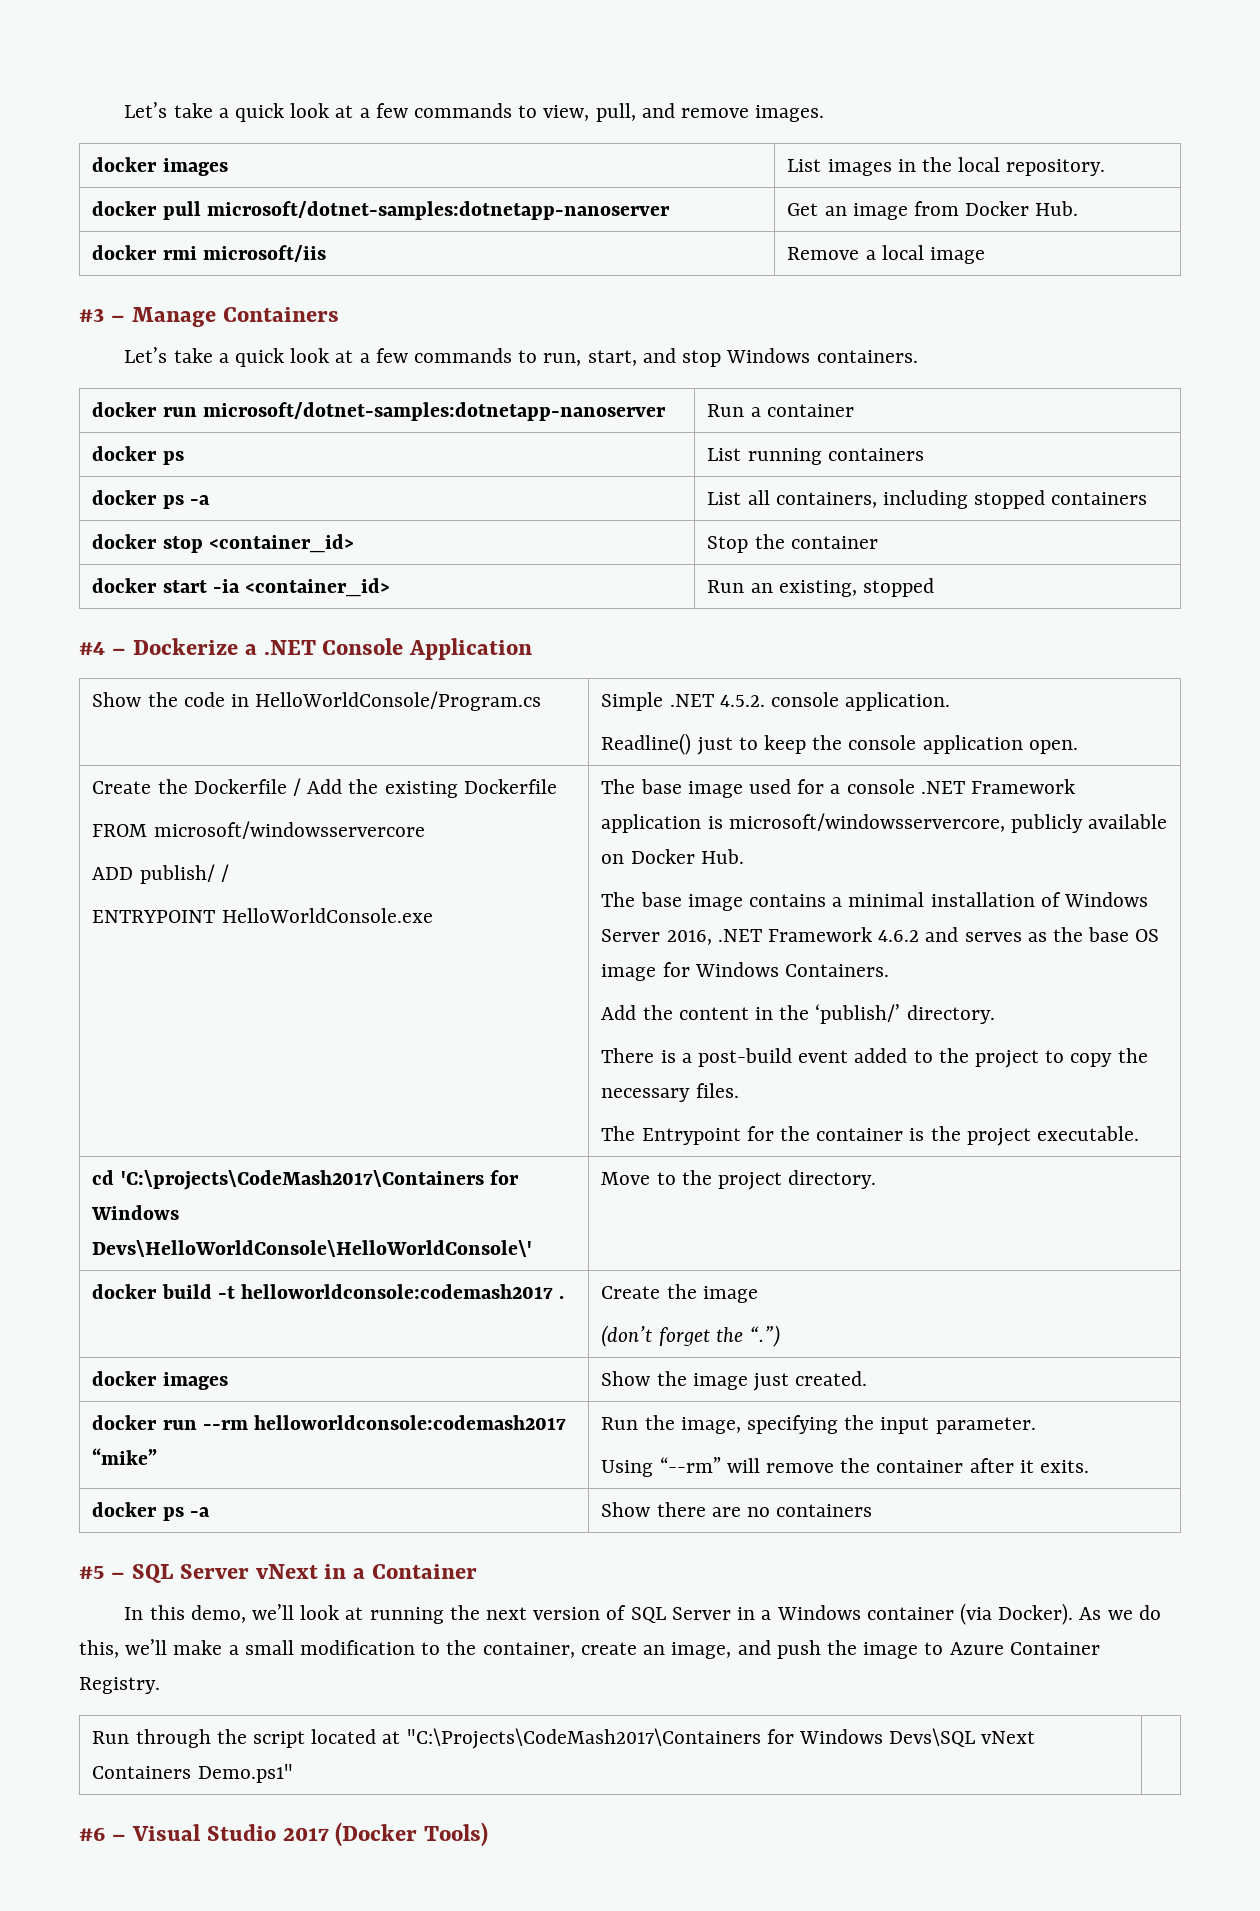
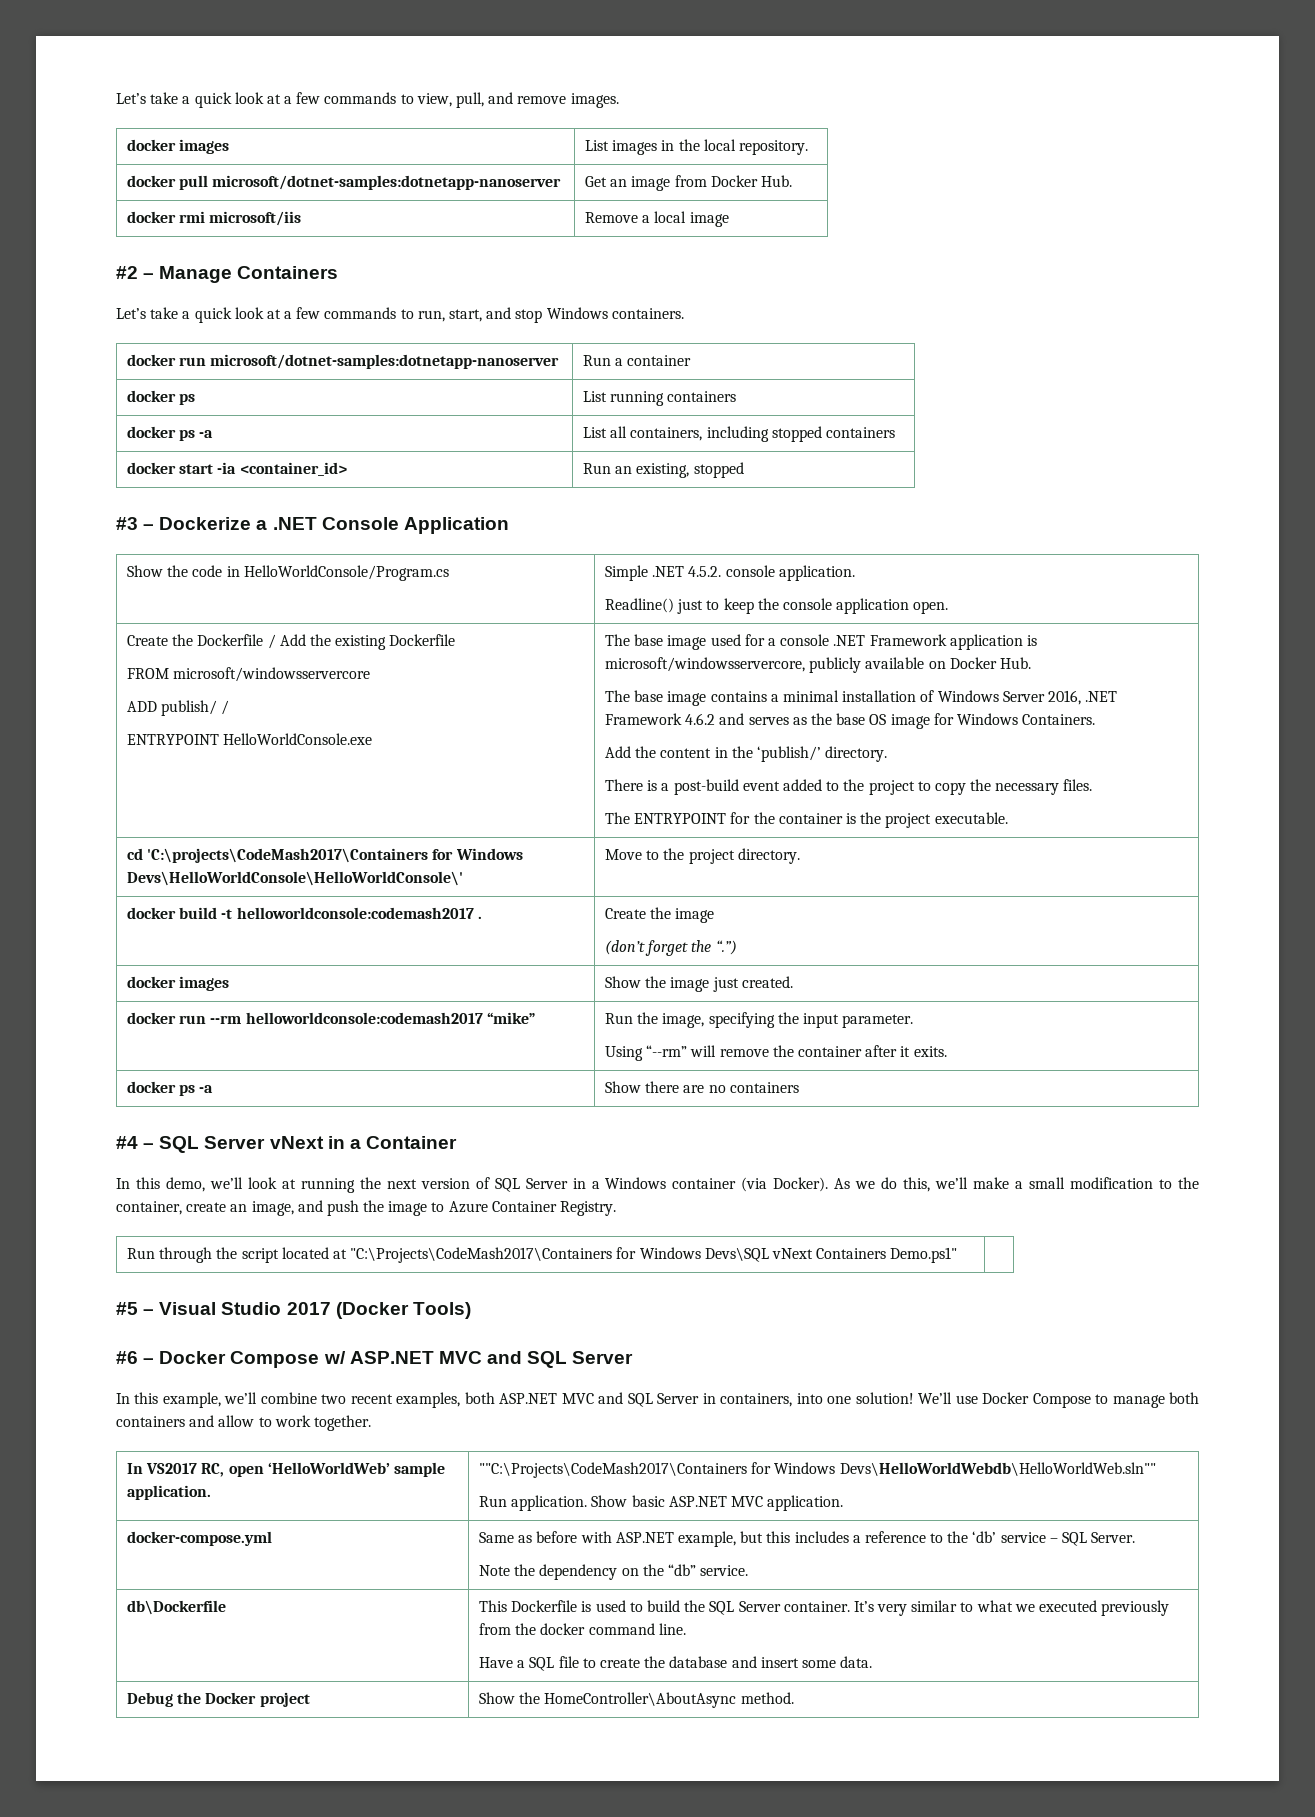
- #3 – Manage Containers
+ #2 – Manage Containers
- docker stop <container_id> | Stop the container
- #4 – Dockerize a .NET Console Application
+ #3 – Dockerize a .NET Console Application
- The Entrypoint for the container is the project executable.
+ The ENTRYPOINT for the container is the project executable.
- #5 – SQL Server vNext in a Container
+ #4 – SQL Server vNext in a Container
- #6 – Visual Studio 2017 (Docker Tools)
+ #5 – Visual Studio 2017 (Docker Tools)
+ #6 – Docker Compose w/ ASP.NET MVC and SQL Server
+ In this example, we’ll combine two recent examples, both ASP.NET MVC and SQL Server in containers, into one solution! We’ll use Docker Compose to manage both containers and allow to work together.
+ In VS2017 RC, open ‘HelloWorldWeb’ sample application. | ""C:\Projects\CodeMash2017\Containers for Windows Devs\HelloWorldWebdb\HelloWorldWeb.sln""
+ Run application. Show basic ASP.NET MVC application.
+ docker-compose.yml | Same as before with ASP.NET example, but this includes a reference to the ‘db’ service – SQL Server.
+ Note the dependency on the “db” service.
+ db\Dockerfile | This Dockerfile is used to build the SQL Server container. It’s very similar to what we executed previously from the docker command line.
+ Have a SQL file to create the database and insert some data.
+ Debug the Docker project | Show the HomeController\AboutAsync method.

